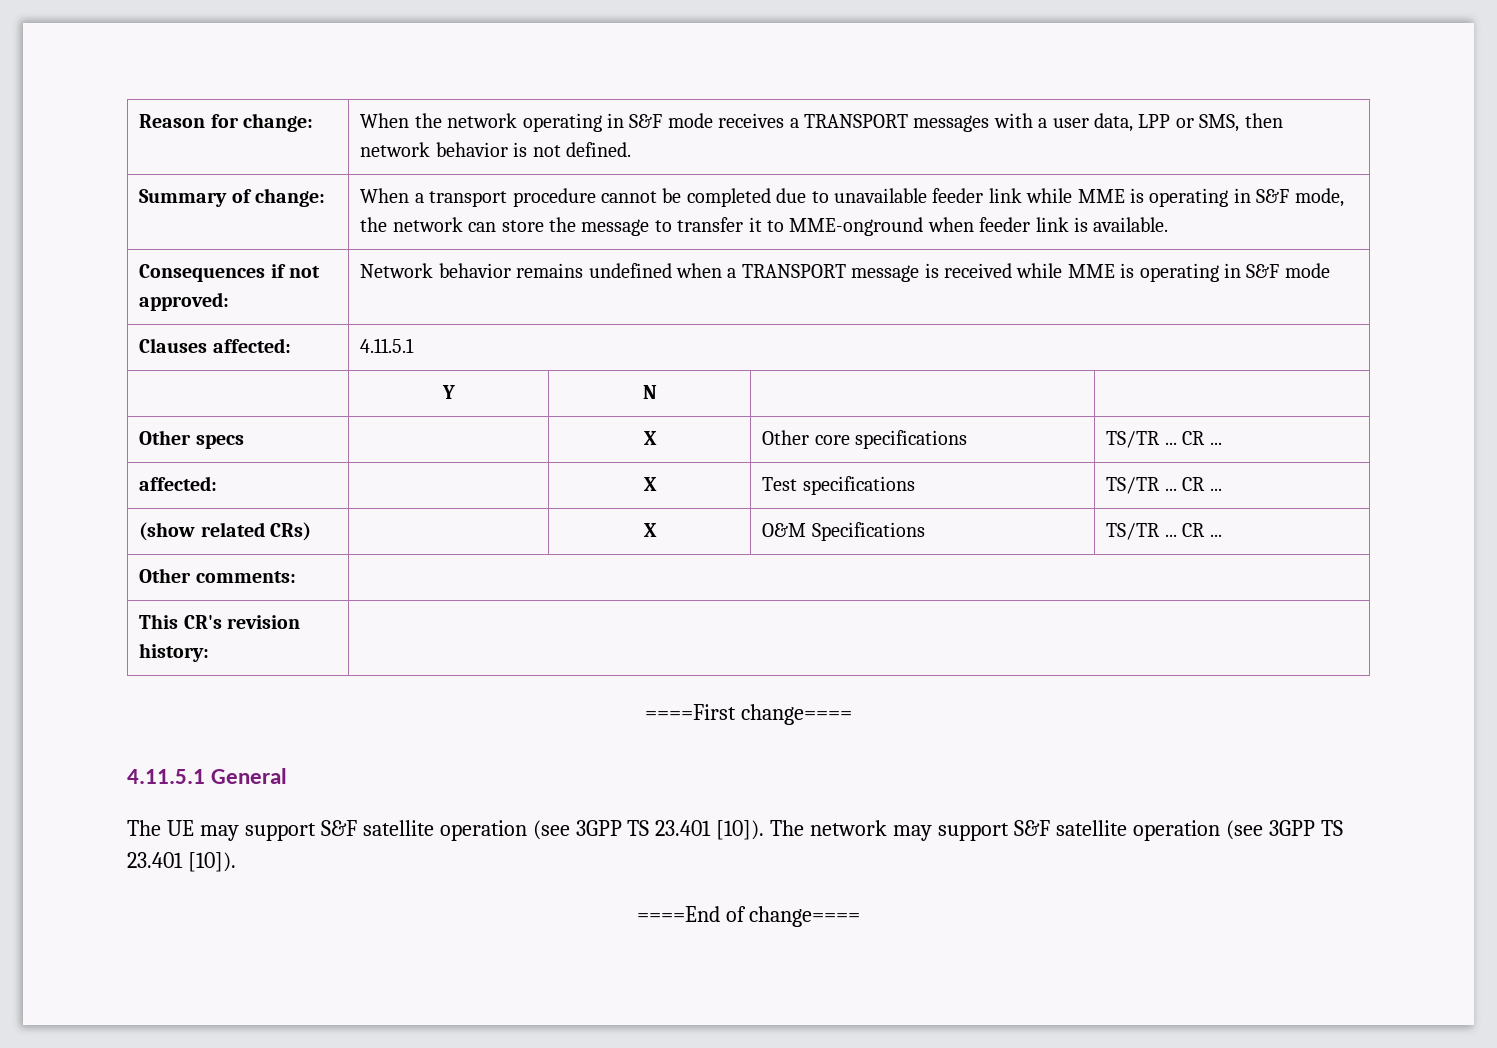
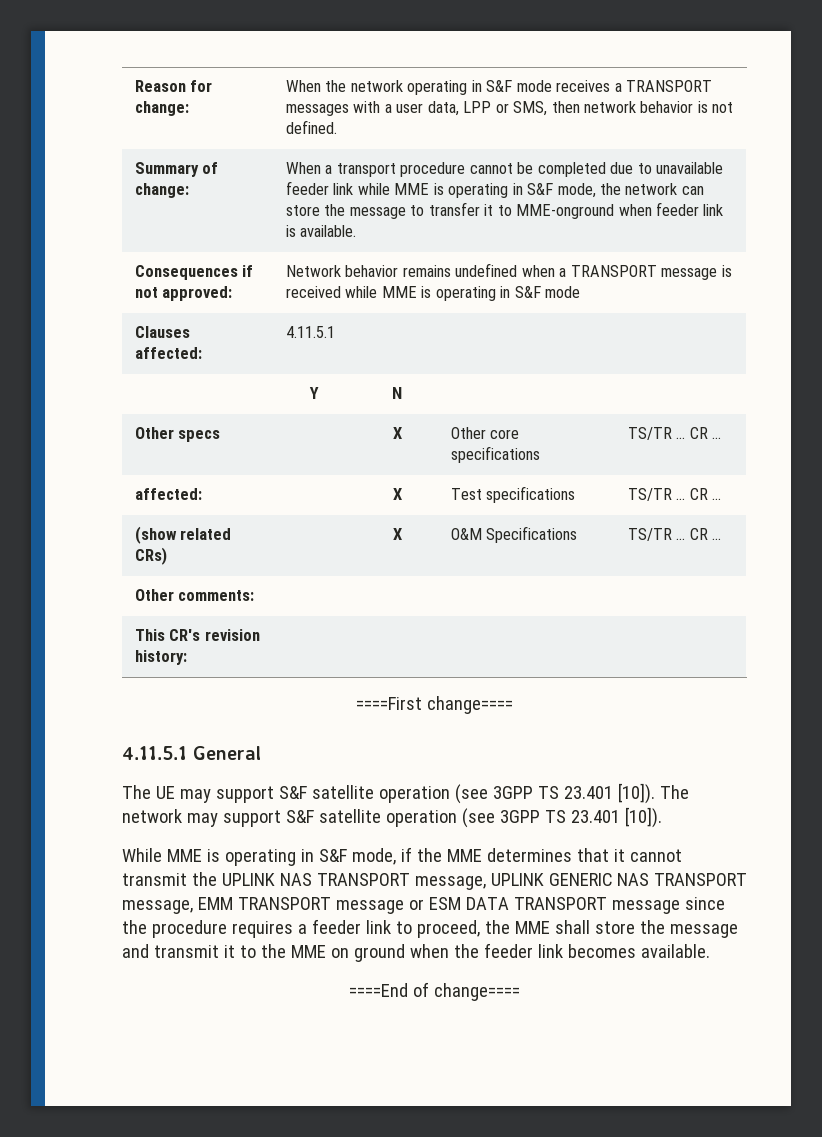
+ While MME is operating in S&F mode, if the MME determines that it cannot transmit the UPLINK NAS TRANSPORT message, UPLINK GENERIC NAS TRANSPORT message, EMM TRANSPORT message or ESM DATA TRANSPORT message since the procedure requires a feeder link to proceed, the MME shall store the message and transmit it to the MME on ground when the feeder link becomes available.

